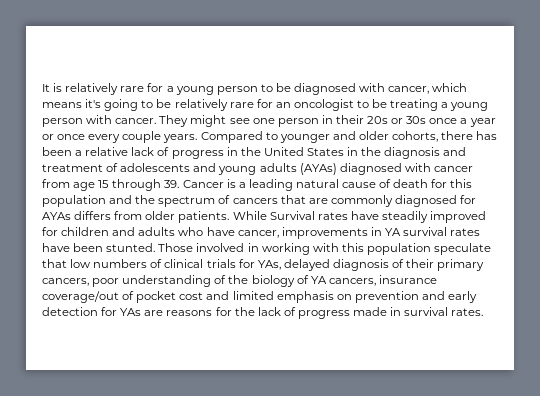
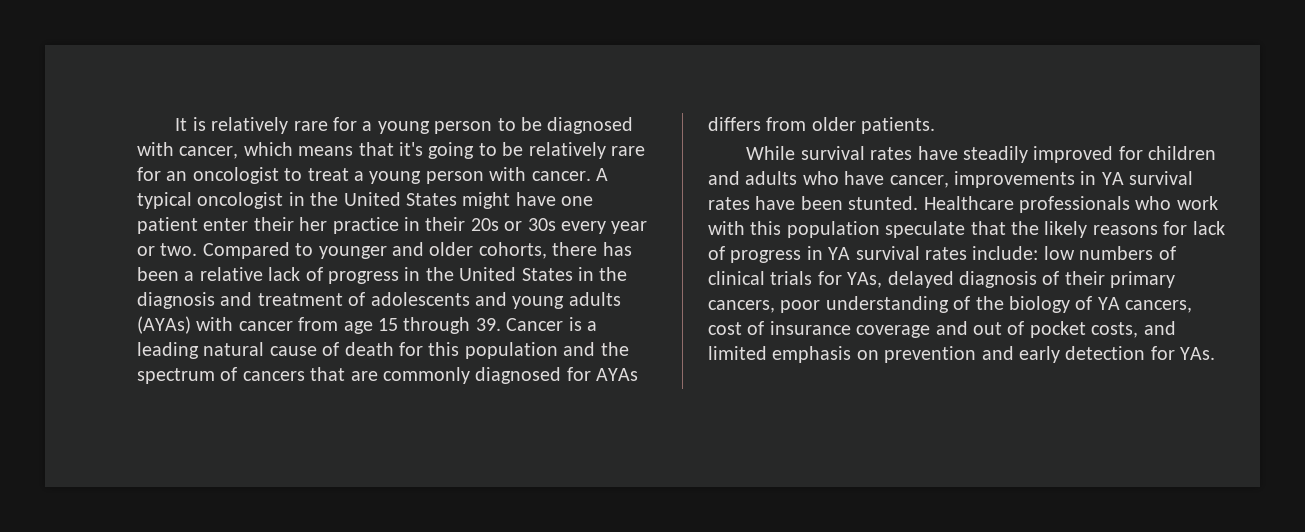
- It is relatively rare for a young person to be diagnosed with cancer, which means it's going to be relatively rare for an oncologist to be treating a young person with cancer.
+ It is relatively rare for a young person to be diagnosed with cancer, which means that it's going to be relatively rare for an oncologist to treat a young person with cancer.
- They might see one person in their 20s or 30s once a year or once every couple years.
+ A typical oncologist in the United States might have one patient enter their her practice in their 20s or 30s every year or two.
- Compared to younger and older cohorts, there has been a relative lack of progress in the United States in the diagnosis and treatment of adolescents and young adults (AYAs) diagnosed with cancer from age 15 through 39. Cancer is a leading natural cause of death for this population and the spectrum of cancers that are commonly diagnosed for AYAs differs from older patients. While Survival rates have steadily improved for children and adults who have cancer, improvements in YA survival rates have been stunted.
+ Compared to younger and older cohorts, there has been a relative lack of progress in the United States in the diagnosis and treatment of adolescents and young adults (AYAs) with cancer from age 15 through 39. Cancer is a leading natural cause of death for this population and the spectrum of cancers that are commonly diagnosed for AYAs differs from older patients.
+ While survival rates have steadily improved for children and adults who have cancer, improvements in YA survival rates have been stunted.
- Those involved in working with this population speculate that low numbers of clinical trials for YAs, delayed diagnosis of their primary cancers, poor understanding of the biology of YA cancers, insurance coverage/out of pocket cost and limited emphasis on prevention and early detection for YAs are reasons for the lack of progress made in survival rates.
+ Healthcare professionals who work with this population speculate that the likely reasons for lack of progress in YA survival rates include: low numbers of clinical trials for YAs, delayed diagnosis of their primary cancers, poor understanding of the biology of YA cancers, cost of insurance coverage and out of pocket costs, and limited emphasis on prevention and early detection for YAs.

